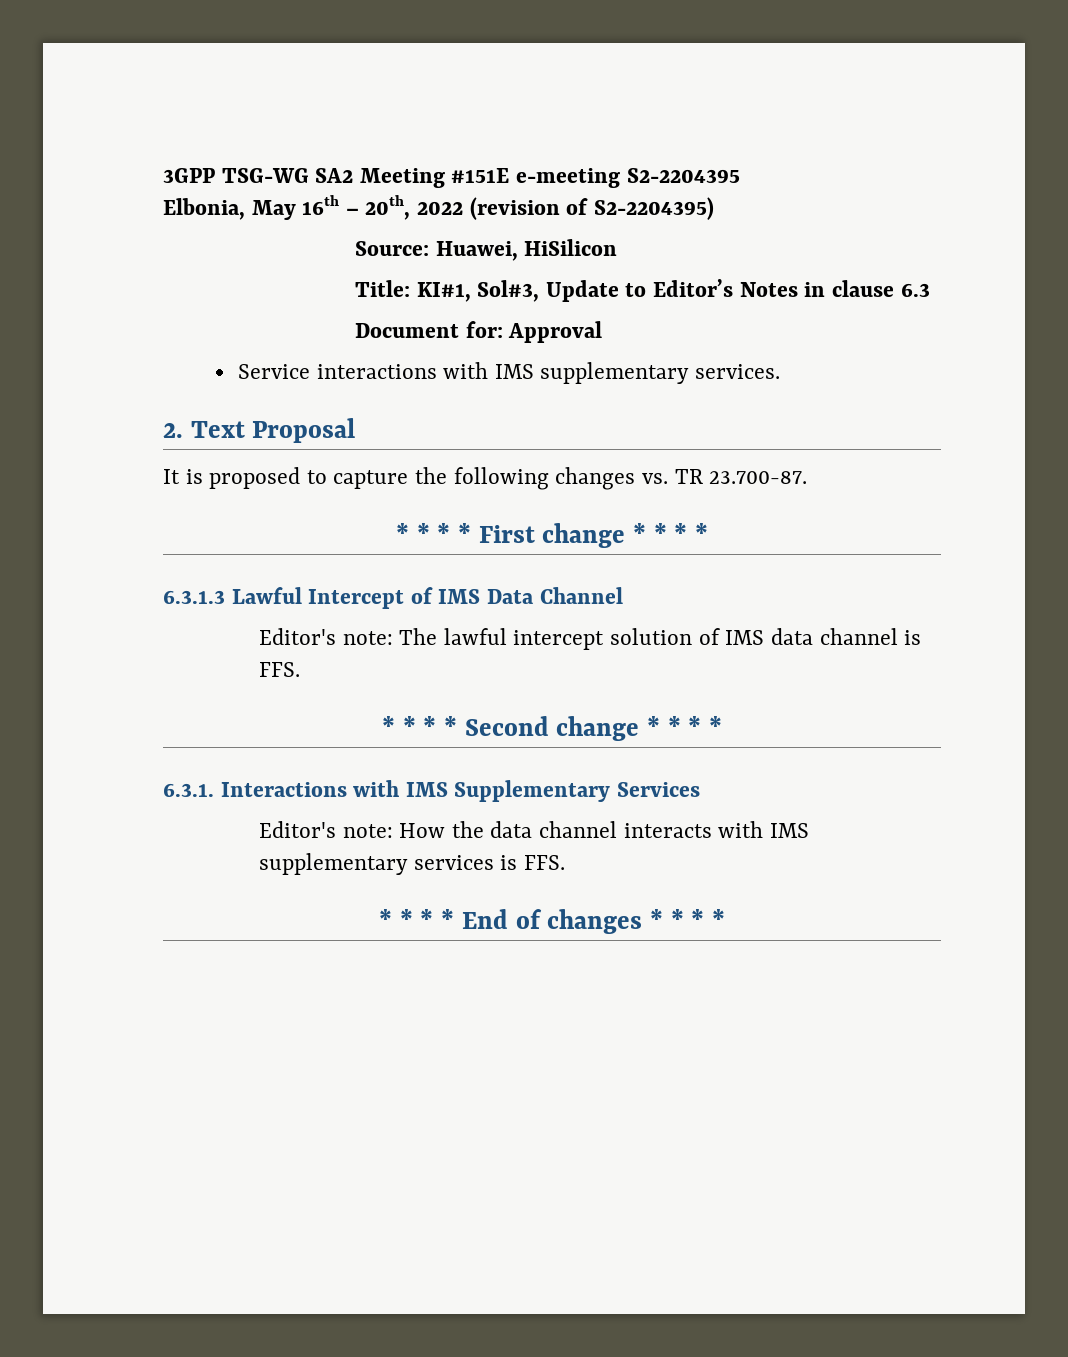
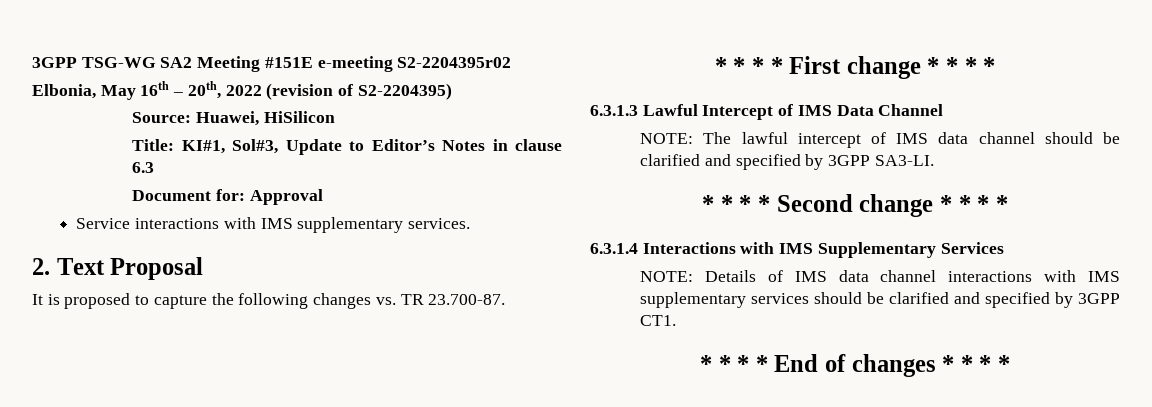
- 3GPP TSG-WG SA2 Meeting #151E e-meeting S2-2204395
+ 3GPP TSG-WG SA2 Meeting #151E e-meeting S2-2204395r02
- Editor's note: The lawful intercept solution of IMS data channel is FFS.
+ NOTE: The lawful intercept of IMS data channel should be clarified and specified by 3GPP SA3-LI.
- 6.3.1. Interactions with IMS Supplementary Services
+ 6.3.1.4 Interactions with IMS Supplementary Services
- Editor's note: How the data channel interacts with IMS supplementary services is FFS.
+ NOTE: Details of IMS data channel interactions with IMS supplementary services should be clarified and specified by 3GPP CT1.

